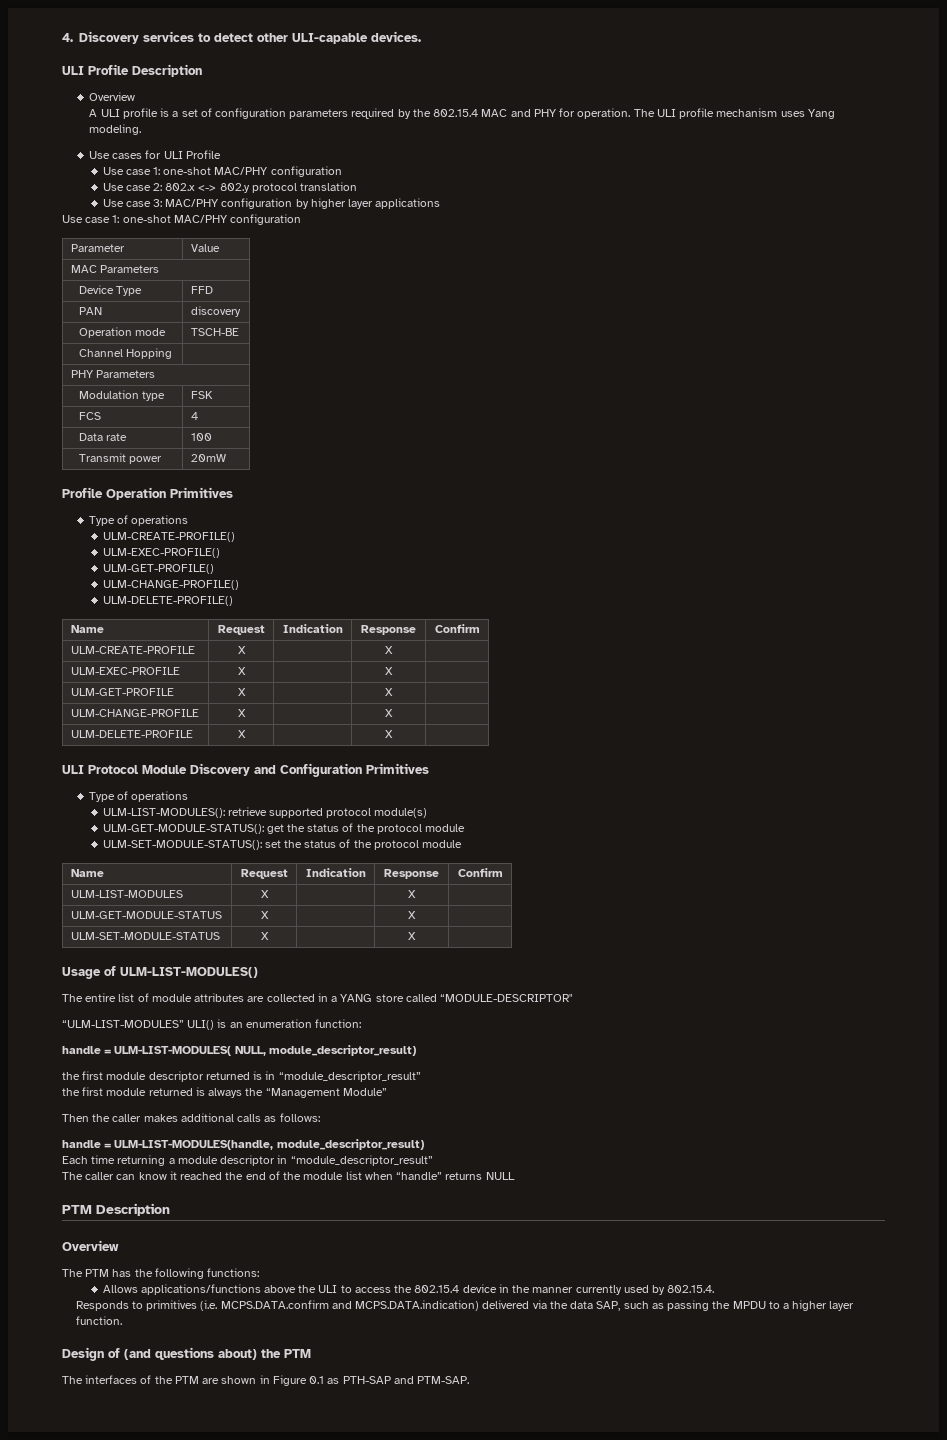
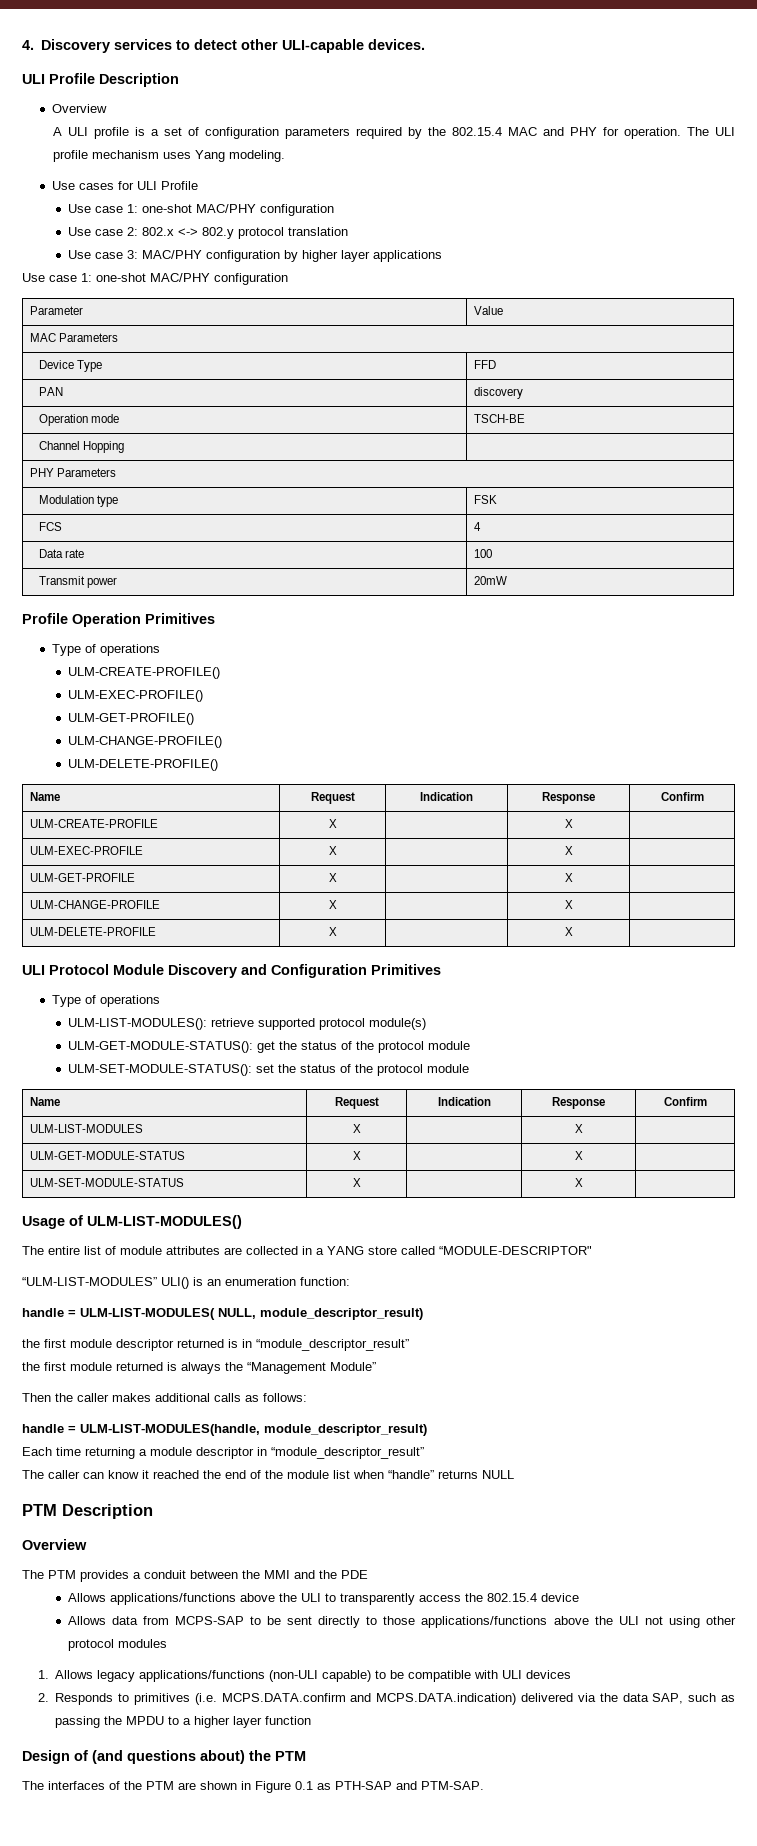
- The PTM has the following functions:
+ The PTM provides a conduit between the MMI and the PDE
- Allows applications/functions above the ULI to access the 802.15.4 device in the manner currently used by 802.15.4.
- Responds to primitives (i.e. MCPS.DATA.confirm and MCPS.DATA.indication) delivered via the data SAP, such as passing the MPDU to a higher layer function.
+ Allows applications/functions above the ULI to transparently access the 802.15.4 device
+ Allows data from MCPS-SAP to be sent directly to those applications/functions above the ULI not using other protocol modules
+ 1. Allows legacy applications/functions (non-ULI capable) to be compatible with ULI devices
+ 2. Responds to primitives (i.e. MCPS.DATA.confirm and MCPS.DATA.indication) delivered via the data SAP, such as passing the MPDU to a higher layer function

